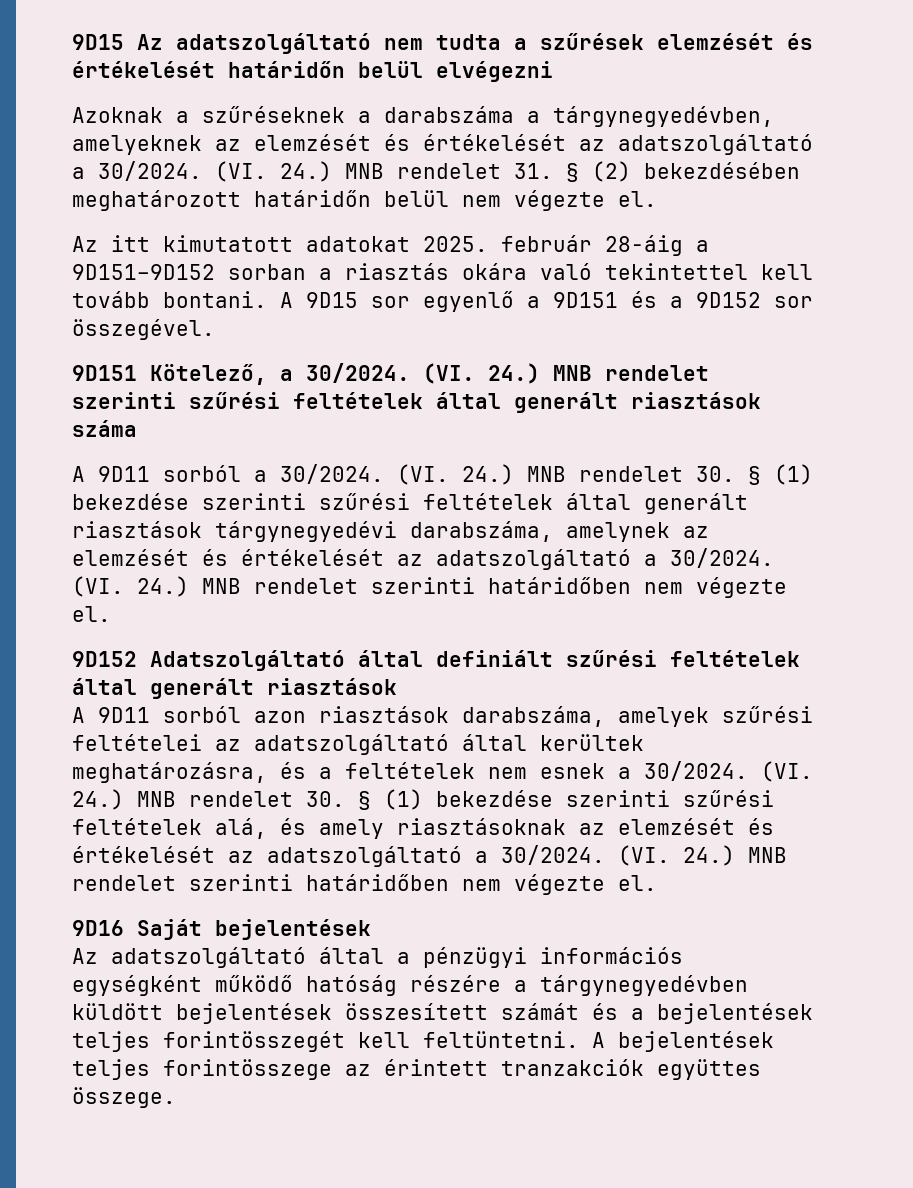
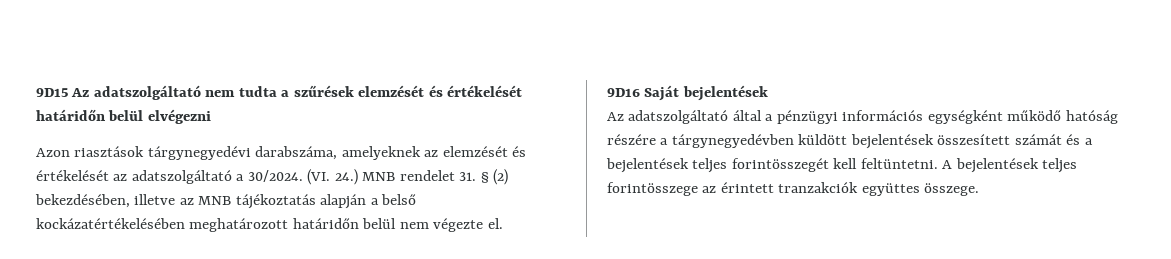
- Azoknak a szűréseknek a darabszáma a tárgynegyedévben, amelyeknek az elemzését és értékelését az adatszolgáltató a 30/2024.
+ Azon riasztások tárgynegyedévi darabszáma, amelyeknek az elemzését és értékelését az adatszolgáltató a 30/2024.
- (VI. 24.) MNB rendelet 31. § (2) bekezdésében meghatározott határidőn belül nem végezte el.
+ (VI. 24.) MNB rendelet 31. § (2) bekezdésében, illetve az MNB tájékoztatás alapján a belső kockázatértékelésében meghatározott határidőn belül nem végezte el.
- Az itt kimutatott adatokat 2025. február 28-áig a 9D151–9D152 sorban a riasztás okára való tekintettel kell tovább bontani. A 9D15 sor egyenlő a 9D151 és a 9D152 sor összegével.
- 9D151 Kötelező, a 30/2024. (VI. 24.) MNB rendelet szerinti szűrési feltételek által generált riasztások száma
- A 9D11 sorból a 30/2024. (VI. 24.) MNB rendelet 30. § (1) bekezdése szerinti szűrési feltételek által generált riasztások tárgynegyedévi darabszáma, amelynek az elemzését és értékelését az adatszolgáltató a 30/2024. (VI. 24.) MNB rendelet szerinti határidőben nem végezte el.
- 9D152 Adatszolgáltató által definiált szűrési feltételek által generált riasztások
- A 9D11 sorból azon riasztások darabszáma, amelyek szűrési feltételei az adatszolgáltató által kerültek meghatározásra, és a feltételek nem esnek a 30/2024. (VI. 24.) MNB rendelet 30. § (1) bekezdése szerinti szűrési feltételek alá, és amely riasztásoknak az elemzését és értékelését az adatszolgáltató a 30/2024. (VI. 24.) MNB rendelet szerinti határidőben nem végezte el.

